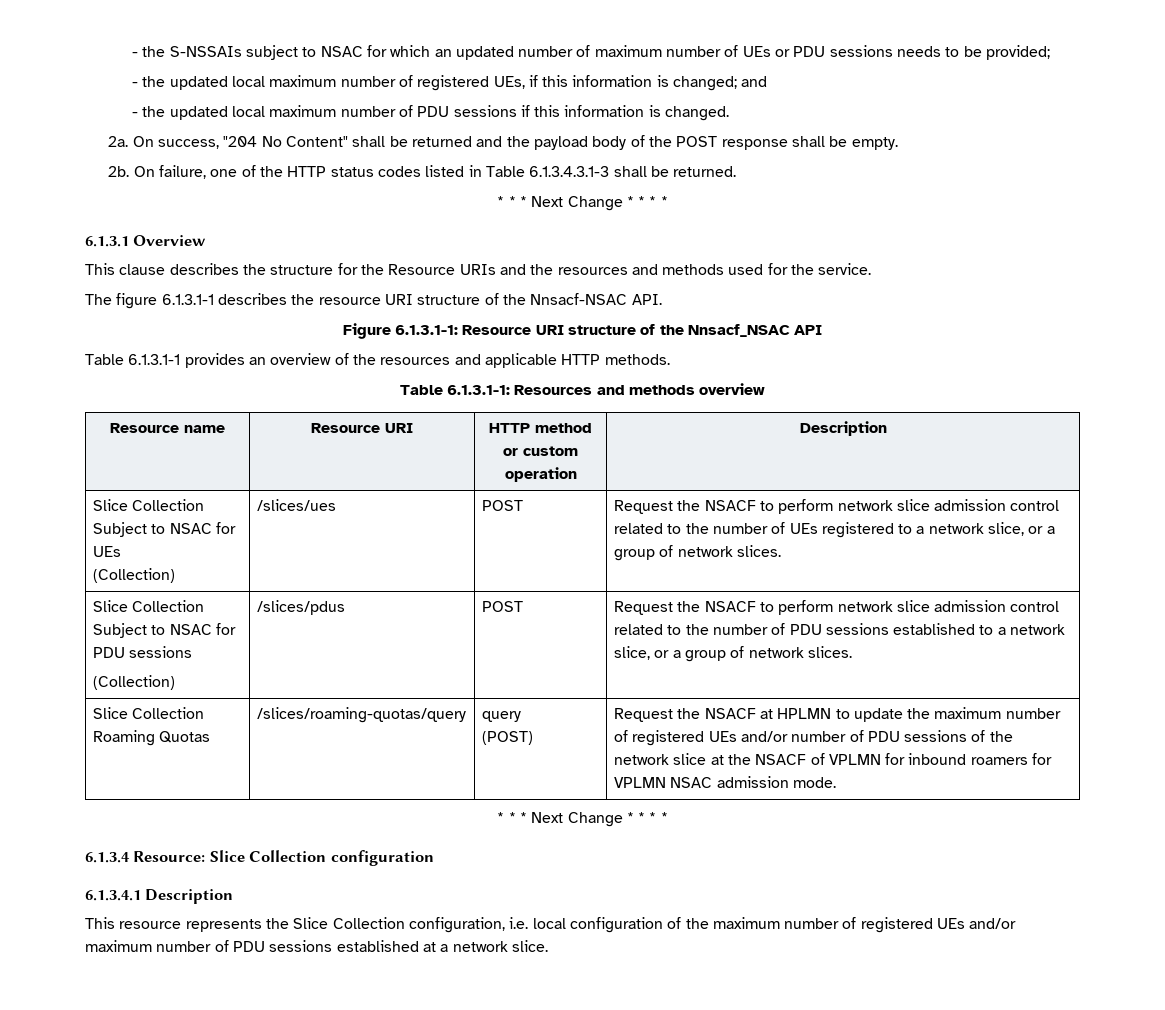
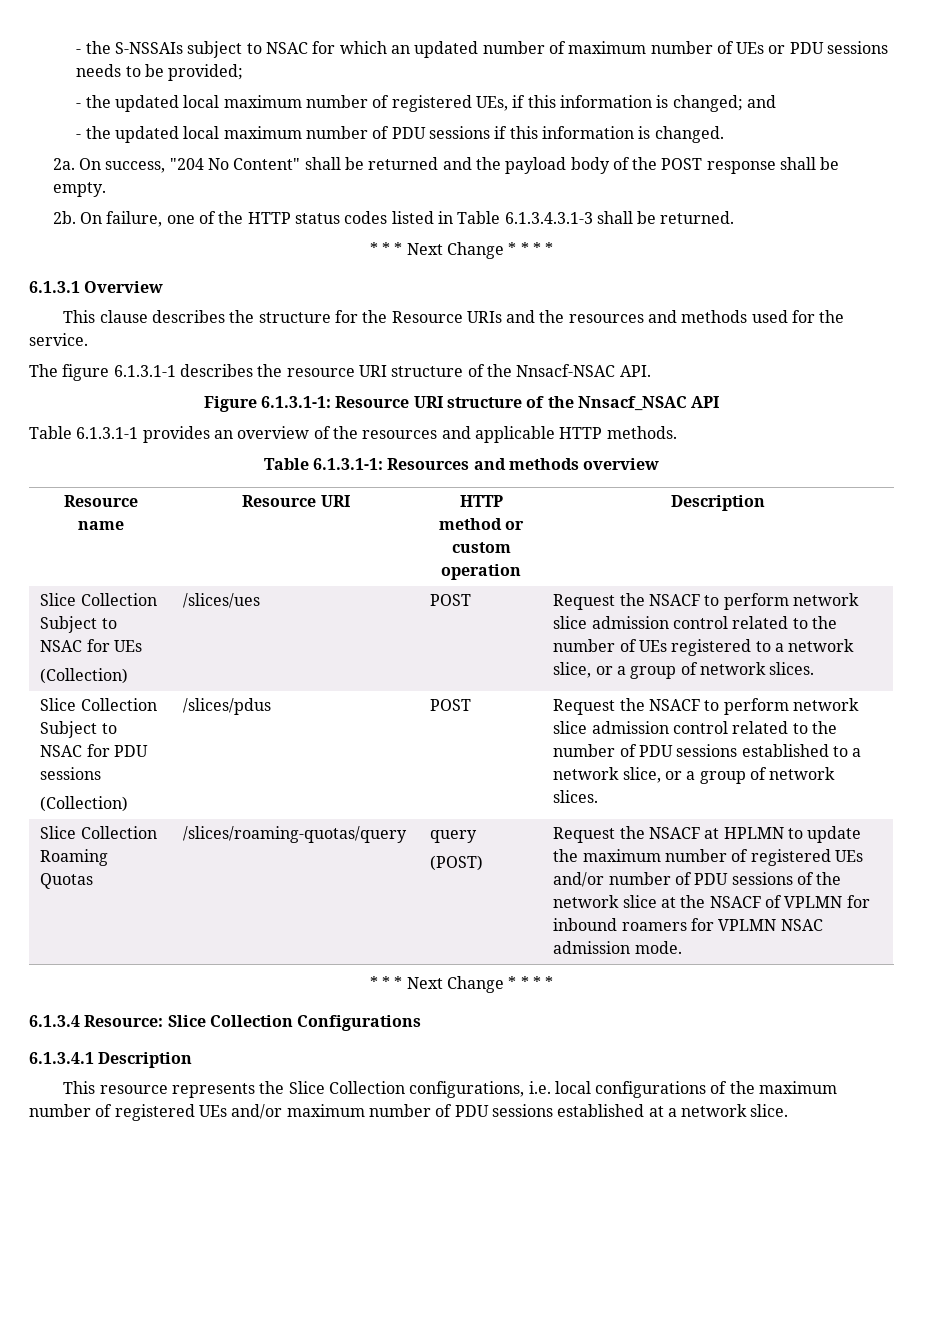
- 6.1.3.4 Resource: Slice Collection configuration
+ 6.1.3.4 Resource: Slice Collection Configurations
- This resource represents the Slice Collection configuration, i.e. local configuration of the maximum number of registered UEs and/or maximum number of PDU sessions established at a network slice.
+ This resource represents the Slice Collection configurations, i.e. local configurations of the maximum number of registered UEs and/or maximum number of PDU sessions established at a network slice.

